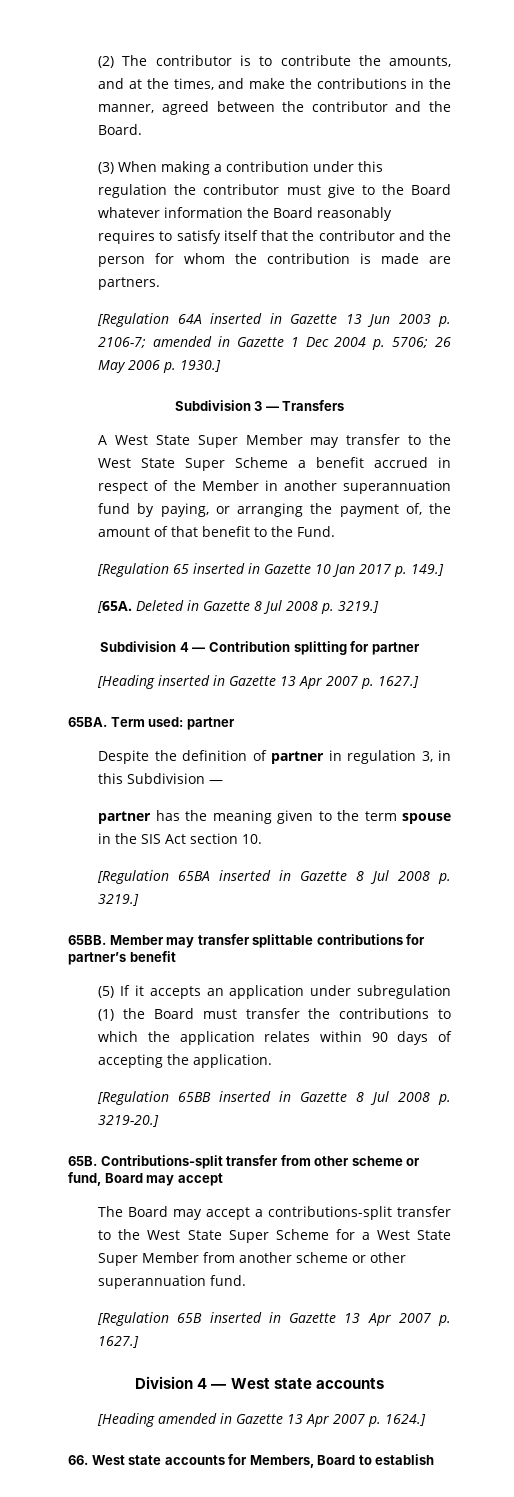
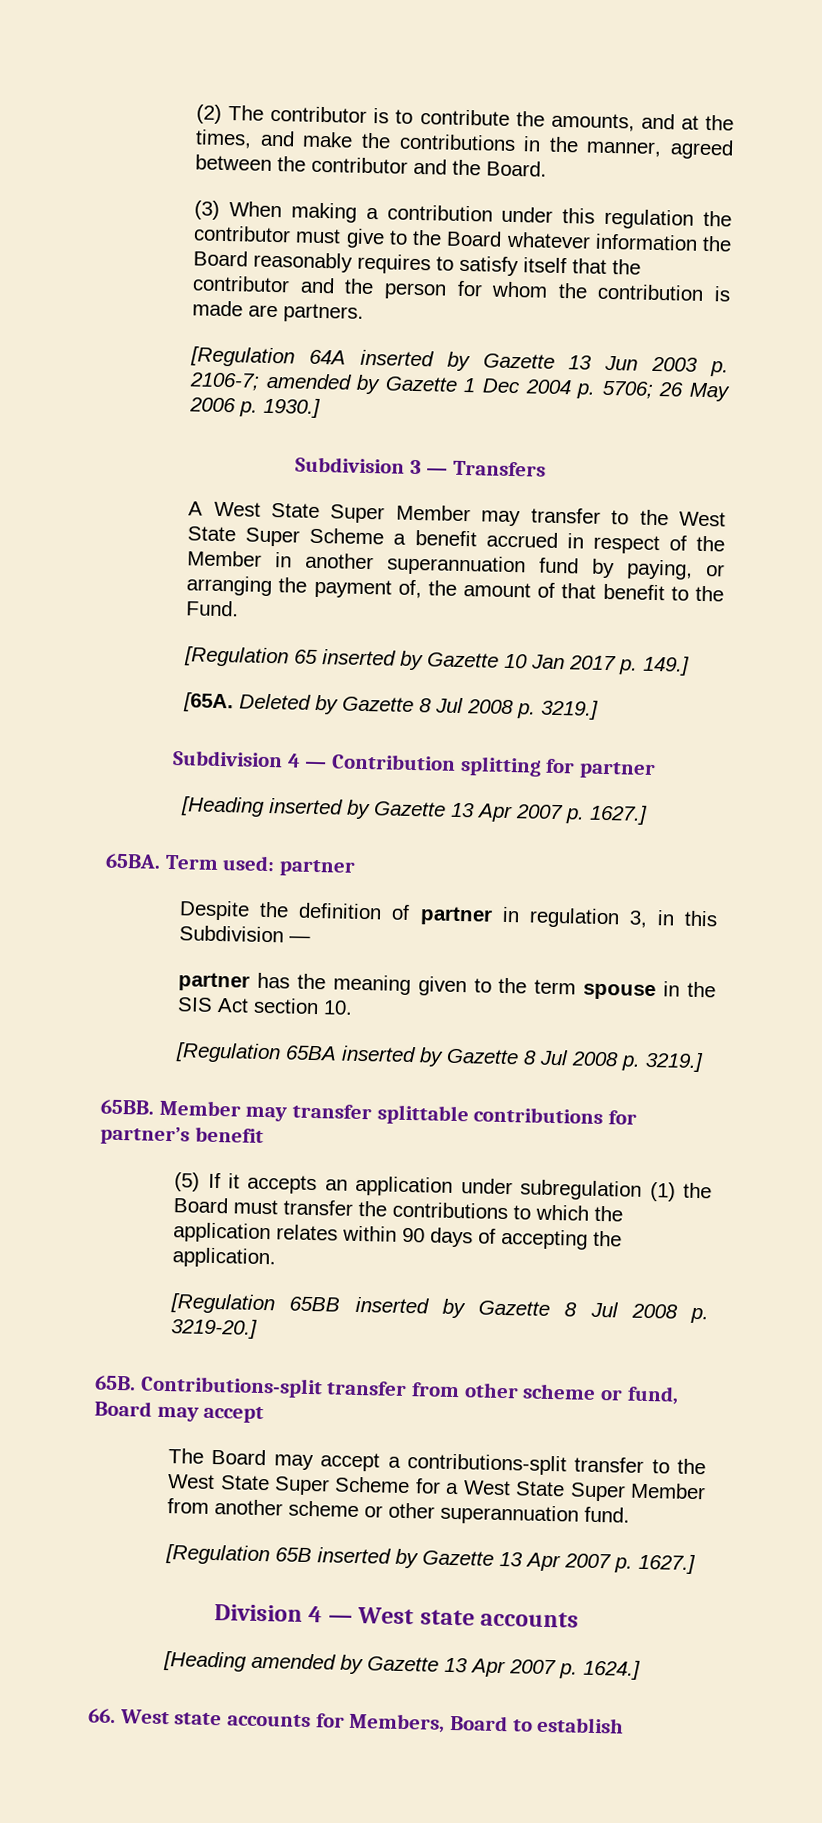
- [Regulation 64A inserted in Gazette 13 Jun 2003 p. 2106-7; amended in Gazette 1 Dec 2004 p. 5706; 26 May 2006 p. 1930.]
+ [Regulation 64A inserted by Gazette 13 Jun 2003 p. 2106-7; amended by Gazette 1 Dec 2004 p. 5706; 26 May 2006 p. 1930.]
- [Regulation 65 inserted in Gazette 10 Jan 2017 p. 149.]
+ [Regulation 65 inserted by Gazette 10 Jan 2017 p. 149.]
- Deleted in Gazette 8 Jul 2008 p. 3219.]
+ Deleted by Gazette 8 Jul 2008 p. 3219.]
- [Heading inserted in Gazette 13 Apr 2007 p. 1627.]
+ [Heading inserted by Gazette 13 Apr 2007 p. 1627.]
- [Regulation 65BA inserted in Gazette 8 Jul 2008 p. 3219.]
+ [Regulation 65BA inserted by Gazette 8 Jul 2008 p. 3219.]
- [Regulation 65BB inserted in Gazette 8 Jul 2008 p. 3219-20.]
+ [Regulation 65BB inserted by Gazette 8 Jul 2008 p. 3219-20.]
- [Regulation 65B inserted in Gazette 13 Apr 2007 p. 1627.]
+ [Regulation 65B inserted by Gazette 13 Apr 2007 p. 1627.]
- [Heading amended in Gazette 13 Apr 2007 p. 1624.]
+ [Heading amended by Gazette 13 Apr 2007 p. 1624.]

